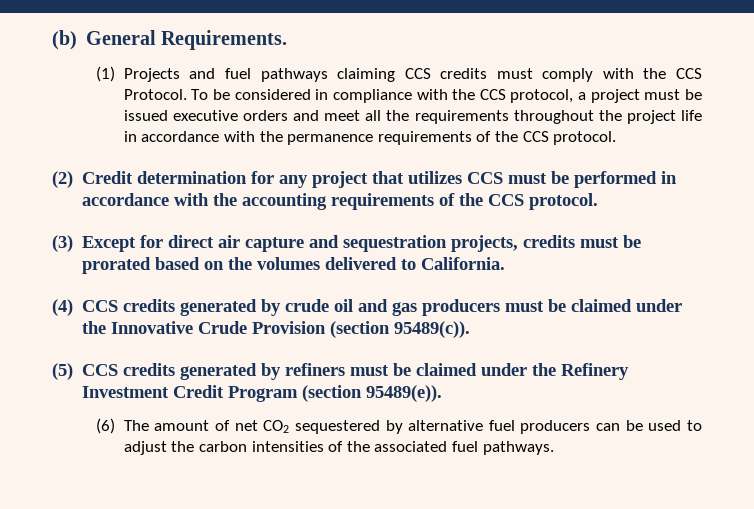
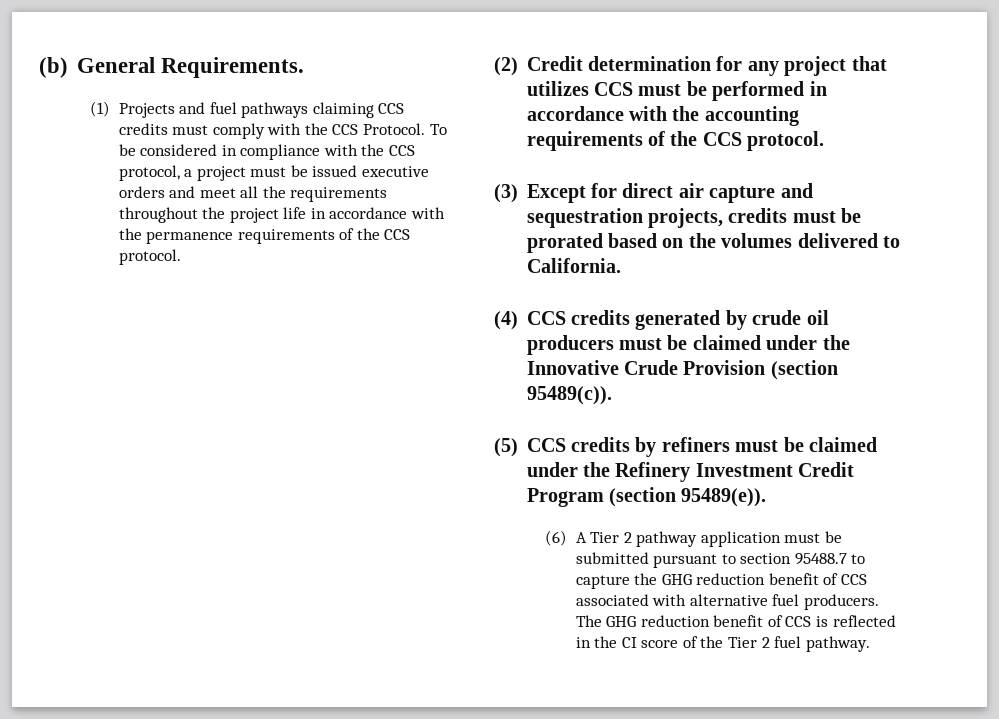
- (4) CCS credits generated by crude oil and gas producers must be claimed under the Innovative Crude Provision (section 95489(c)).
+ (4) CCS credits generated by crude oil producers must be claimed under the Innovative Crude Provision (section 95489(c)).
- (5) CCS credits generated by refiners must be claimed under the Refinery Investment Credit Program (section 95489(e)).
+ (5) CCS credits by refiners must be claimed under the Refinery Investment Credit Program (section 95489(e)).
- (6) The amount of net CO2 sequestered by alternative fuel producers can be used to adjust the carbon intensities of the associated fuel pathways.
+ (6) A Tier 2 pathway application must be submitted pursuant to section 95488.7 to capture the GHG reduction benefit of CCS associated with alternative fuel producers. The GHG reduction benefit of CCS is reflected in the CI score of the Tier 2 fuel pathway.

